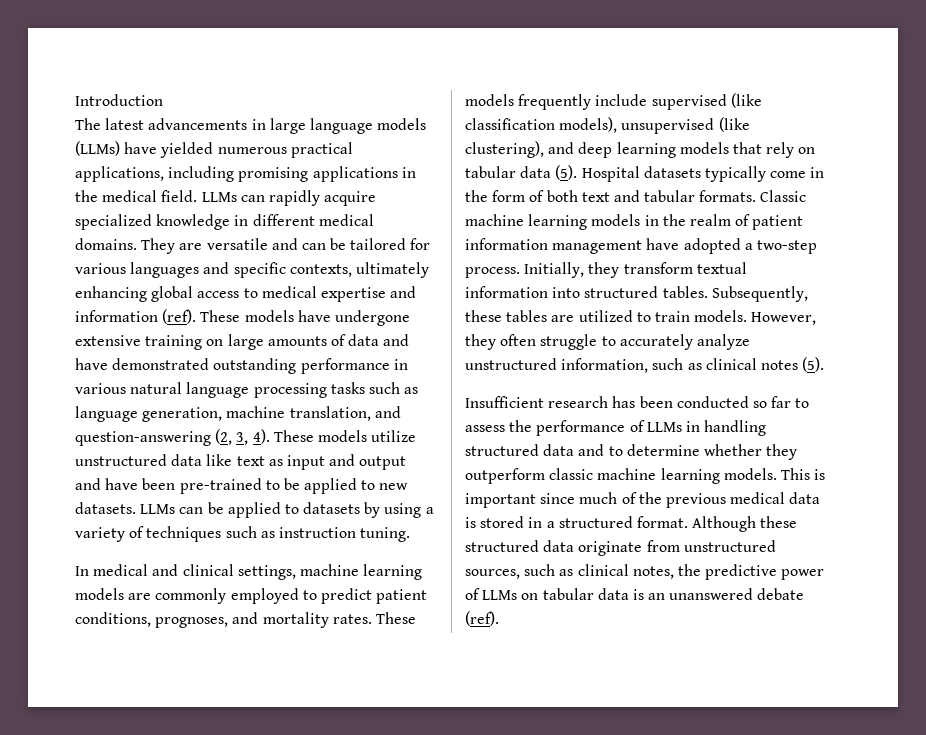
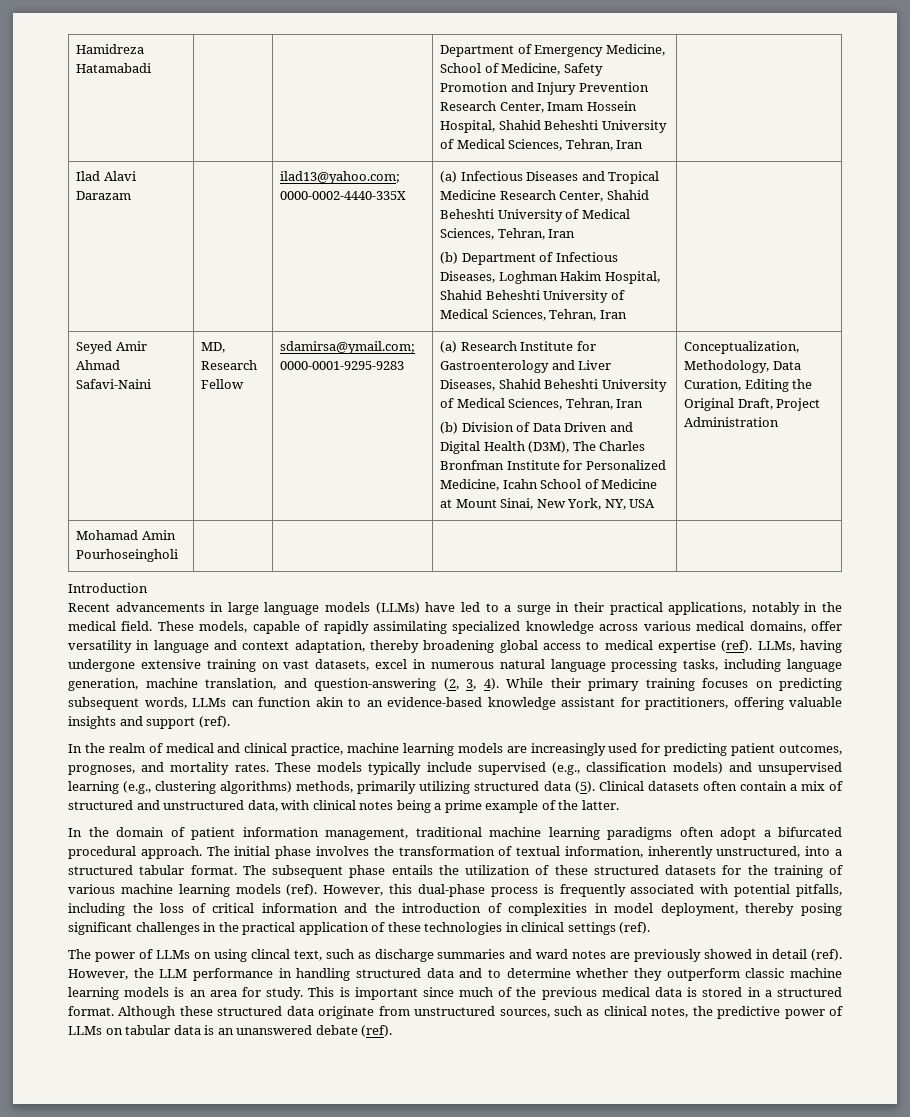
+ Hamidreza Hatamabadi | | | Department of Emergency Medicine, School of Medicine, Safety Promotion and Injury Prevention Research Center, Imam Hossein Hospital, Shahid Beheshti University of Medical Sciences, Tehran, Iran |
+ Ilad Alavi Darazam | | ilad13@yahoo.com; 0000-0002-4440-335X | (a) Infectious Diseases and Tropical Medicine Research Center, Shahid Beheshti University of Medical Sciences, Tehran, Iran
+ (b) Department of Infectious Diseases, Loghman Hakim Hospital, Shahid Beheshti University of Medical Sciences, Tehran, Iran |
+ Seyed Amir Ahmad Safavi-Naini | MD, Research Fellow | sdamirsa@ymail.com; 0000-0001-9295-9283 | (a) Research Institute for Gastroenterology and Liver Diseases, Shahid Beheshti University of Medical Sciences, Tehran, Iran
+ (b) Division of Data Driven and Digital Health (D3M), The Charles Bronfman Institute for Personalized Medicine, Icahn School of Medicine at Mount Sinai, New York, NY, USA | Conceptualization, Methodology, Data Curation, Editing the Original Draft, Project Administration
+ Mohamad Amin Pourhoseingholi | | | |
- The latest advancements in large language models (LLMs) have yielded numerous practical applications, including promising applications in the medical field. LLMs can rapidly acquire specialized knowledge in different medical domains. They are versatile and can be tailored for various languages and specific contexts, ultimately enhancing global access to medical expertise and information (ref). These models have undergone extensive training on large amounts of data and have demonstrated outstanding performance in various natural language processing tasks such as language generation, machine translation, and question-answering (2, 3, 4).
+ Recent advancements in large language models (LLMs) have led to a surge in their practical applications, notably in the medical field. These models, capable of rapidly assimilating specialized knowledge across various medical domains, offer versatility in language and context adaptation, thereby broadening global access to medical expertise (ref). LLMs, having undergone extensive training on vast datasets, excel in numerous natural language processing tasks, including language generation, machine translation, and question-answering (2, 3, 4).
- These models utilize unstructured data like text as input and output and have been pre-trained to be applied to new datasets. LLMs can be applied to datasets by using a variety of techniques such as instruction tuning.
- In medical and clinical settings, machine learning models are commonly employed to predict patient conditions, prognoses, and mortality rates.
+ While their primary training focuses on predicting subsequent words, LLMs can function akin to an evidence-based knowledge assistant for practitioners, offering valuable insights and support (ref).
+ In the realm of medical and clinical practice, machine learning models are increasingly used for predicting patient outcomes, prognoses, and mortality rates.
- These models frequently include supervised (like classification models), unsupervised (like clustering), and deep learning models that rely on tabular data (5). Hospital datasets typically come in the form of both text and tabular formats. Classic machine learning models in the realm of patient information management have adopted a two-step process. Initially, they transform textual information into structured tables. Subsequently, these tables are utilized to train models. However, they often struggle to accurately analyze unstructured information, such as clinical notes (5).
- Insufficient research has been conducted so far to assess the performance of LLMs in handling structured data and to determine whether they outperform classic machine learning models.
+ These models typically include supervised (e.g., classification models) and unsupervised learning (e.g., clustering algorithms) methods, primarily utilizing structured data (5). Clinical datasets often contain a mix of structured and unstructured data, with clinical notes being a prime example of the latter.
+ In the domain of patient information management, traditional machine learning paradigms often adopt a bifurcated procedural approach. The initial phase involves the transformation of textual information, inherently unstructured, into a structured tabular format. The subsequent phase entails the utilization of these structured datasets for the training of various machine learning models (ref). However, this dual-phase process is frequently associated with potential pitfalls, including the loss of critical information and the introduction of complexities in model deployment, thereby posing significant challenges in the practical application of these technologies in clinical settings (ref).
+ The power of LLMs on using clincal text, such as discharge summaries and ward notes are previously showed in detail (ref). However, the LLM performance in handling structured data and to determine whether they outperform classic machine learning models is an area for study.

